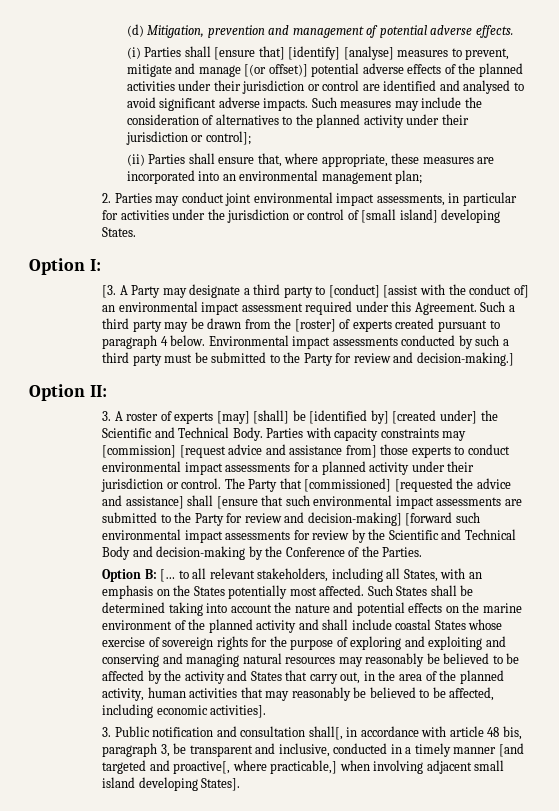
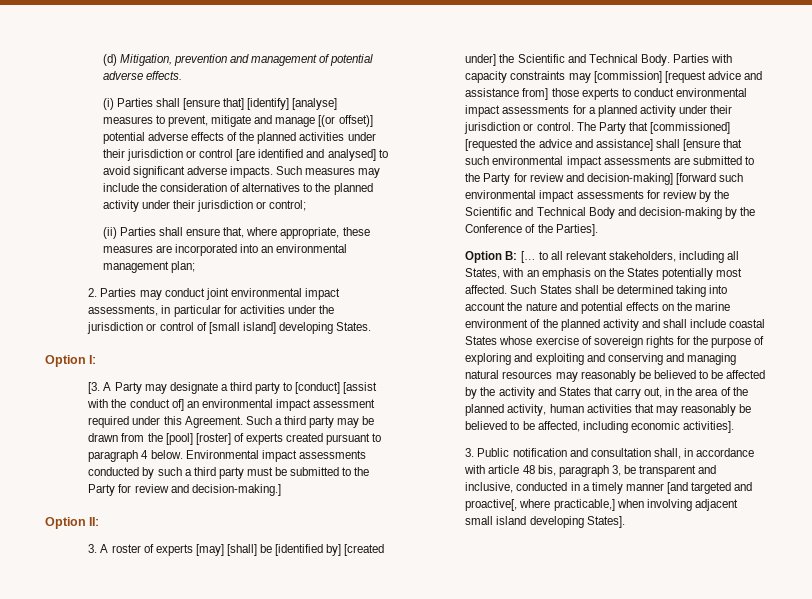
- (i) Parties shall [ensure that] [identify] [analyse] measures to prevent, mitigate and manage [(or offset)] potential adverse effects of the planned activities under their jurisdiction or control are identified and analysed to avoid significant adverse impacts.
+ (i) Parties shall [ensure that] [identify] [analyse] measures to prevent, mitigate and manage [(or offset)] potential adverse effects of the planned activities under their jurisdiction or control [are identified and analysed] to avoid significant adverse impacts.
- Such measures may include the consideration of alternatives to the planned activity under their jurisdiction or control];
+ Such measures may include the consideration of alternatives to the planned activity under their jurisdiction or control;
- Such a third party may be drawn from the [roster] of experts created pursuant to paragraph 4 below.
+ Such a third party may be drawn from the [pool] [roster] of experts created pursuant to paragraph 4 below.
- The Party that [commissioned] [requested the advice and assistance] shall [ensure that such environmental impact assessments are submitted to the Party for review and decision-making] [forward such environmental impact assessments for review by the Scientific and Technical Body and decision-making by the Conference of the Parties.
+ The Party that [commissioned] [requested the advice and assistance] shall [ensure that such environmental impact assessments are submitted to the Party for review and decision-making] [forward such environmental impact assessments for review by the Scientific and Technical Body and decision-making by the Conference of the Parties].
- 3. Public notification and consultation shall[, in accordance with article 48 bis, paragraph 3, be transparent and inclusive, conducted in a timely manner [and targeted and proactive[, where practicable,] when involving adjacent small island developing States].
+ 3. Public notification and consultation shall, in accordance with article 48 bis, paragraph 3, be transparent and inclusive, conducted in a timely manner [and targeted and proactive[, where practicable,] when involving adjacent small island developing States].

